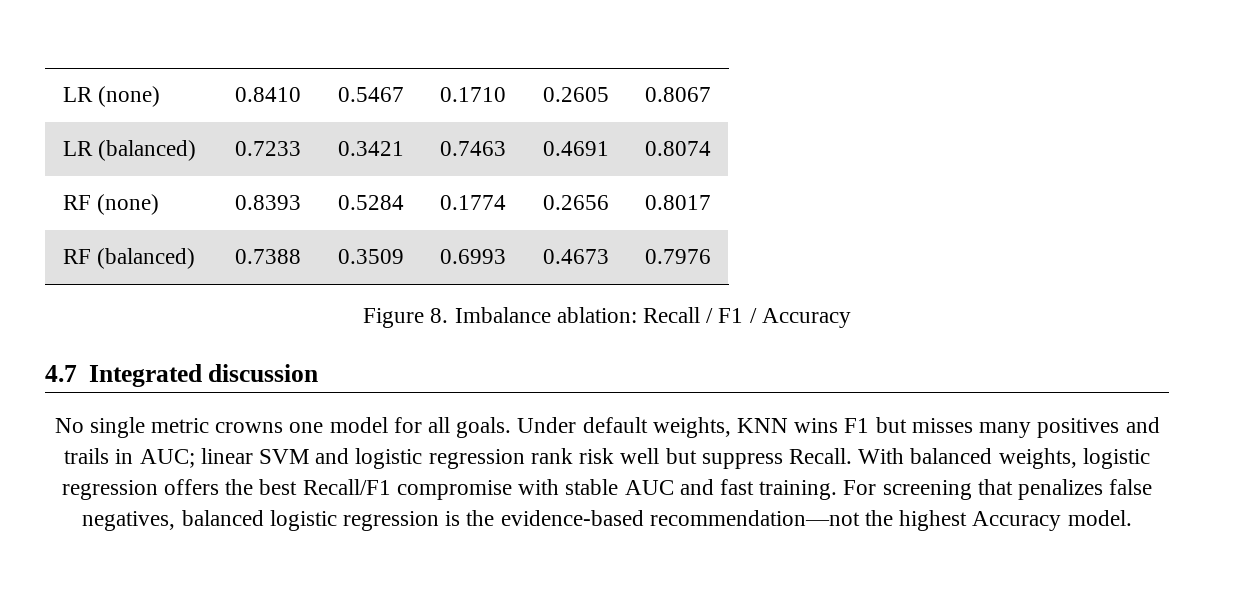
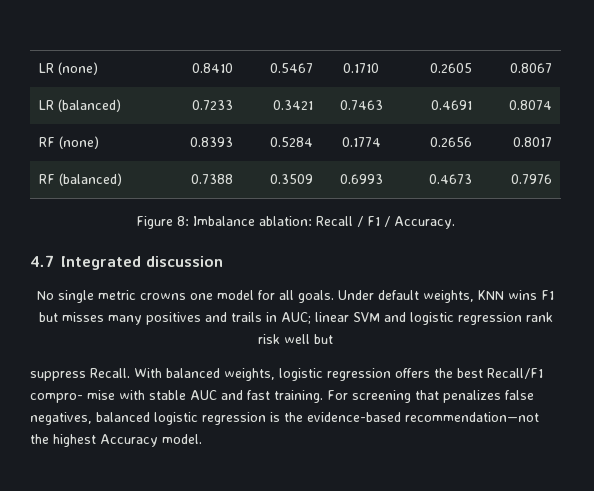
- Figure 8. Imbalance ablation: Recall / F1 / Accuracy
+ Figure 8: Imbalance ablation: Recall / F1 / Accuracy.
- Under default weights, KNN wins F1 but misses many positives and trails in AUC; linear SVM and logistic regression rank risk well but suppress Recall.
+ Under default weights, KNN wins F1 but misses many positives and trails in AUC; linear SVM and logistic regression rank risk well but
+ suppress Recall.
- With balanced weights, logistic regression offers the best Recall/F1 compromise with stable AUC and fast training.
+ With balanced weights, logistic regression offers the best Recall/F1 compro- mise with stable AUC and fast training.

